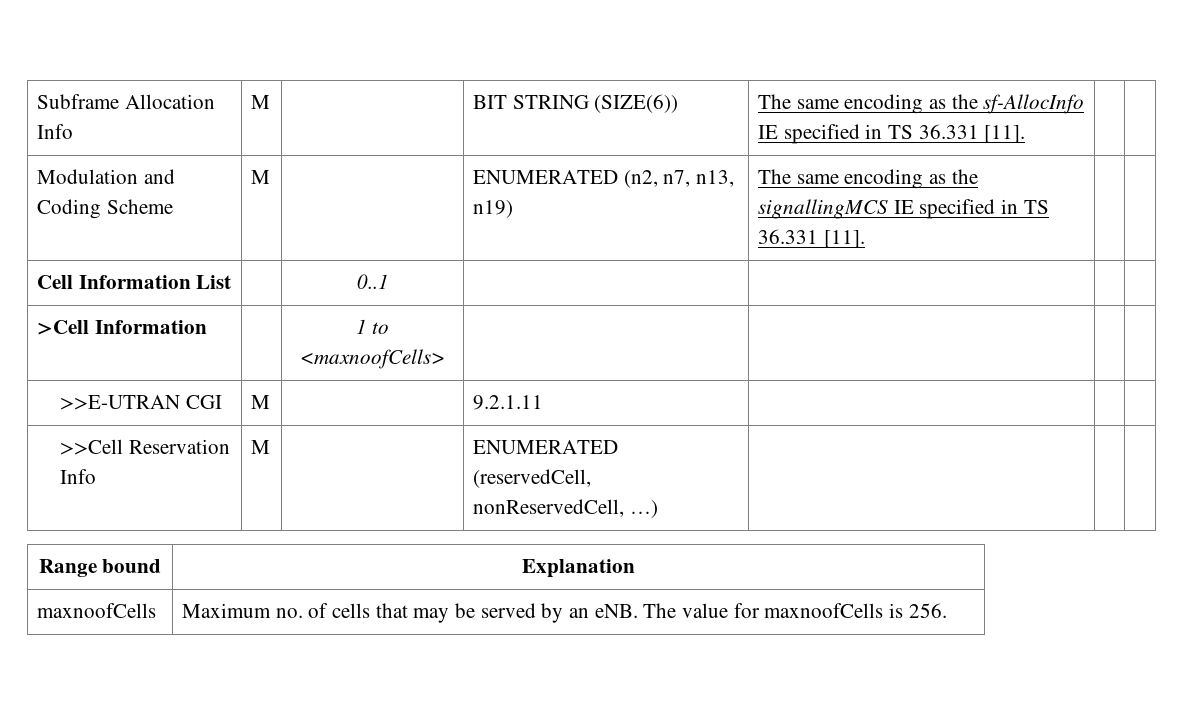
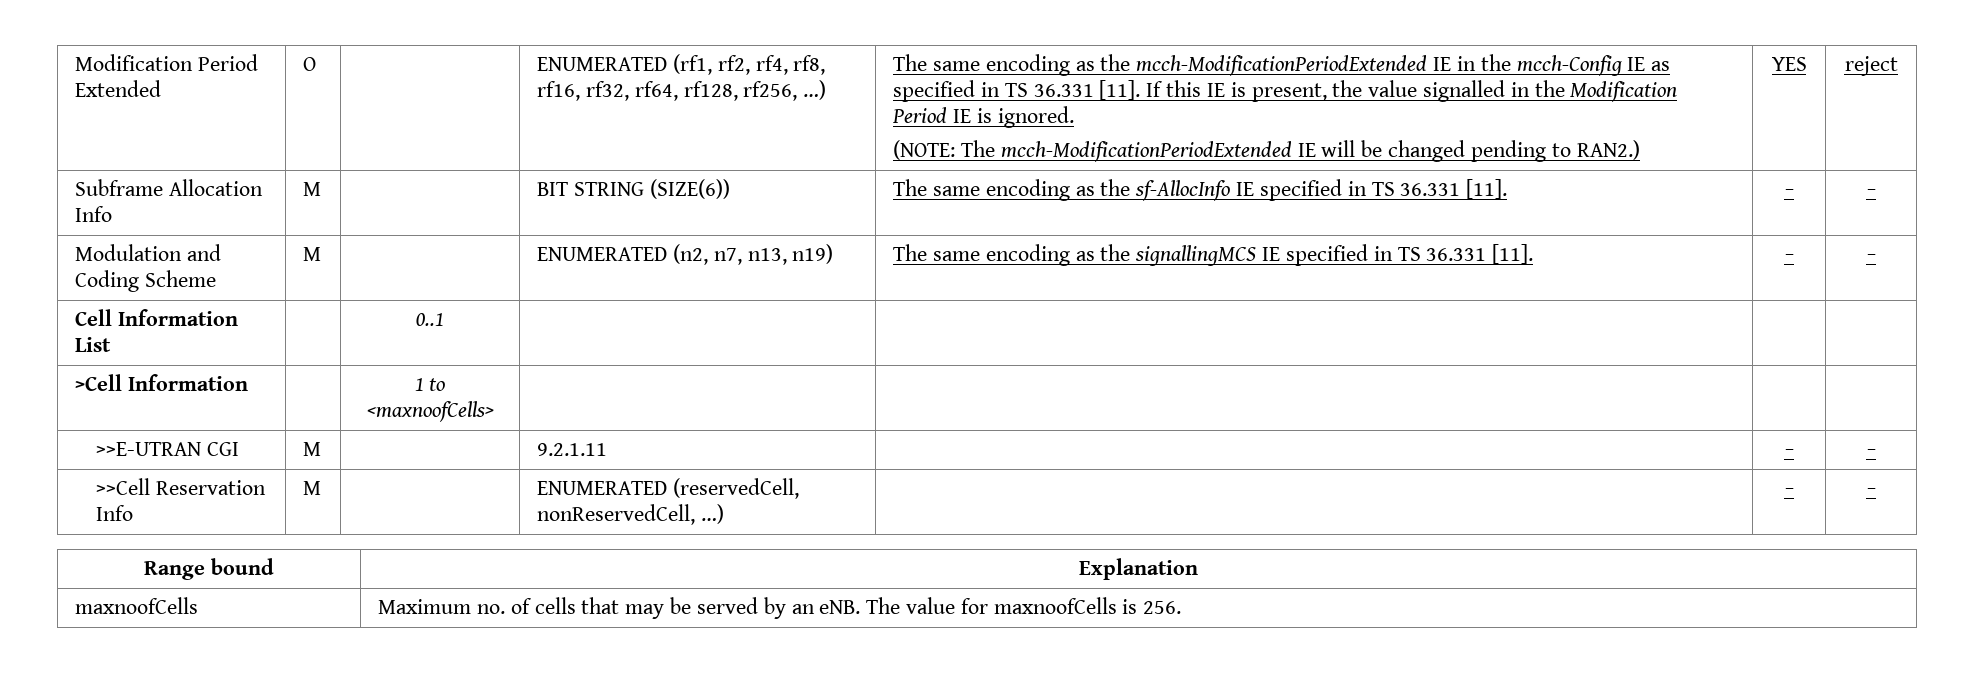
+ Modification Period Extended | O | | ENUMERATED (rf1, rf2, rf4, rf8, rf16, rf32, rf64, rf128, rf256, …) | The same encoding as the mcch-ModificationPeriodExtended IE in the mcch-Config IE as specified in TS 36.331 [11]. If this IE is present, the value signalled in the Modification Period IE is ignored.
+ (NOTE: The mcch-ModificationPeriodExtended IE will be changed pending to RAN2.) | YES | reject
- Subframe Allocation Info | M | | BIT STRING (SIZE(6)) | The same encoding as the sf-AllocInfo IE specified in TS 36.331 [11].
+ Subframe Allocation Info | M | | BIT STRING (SIZE(6)) | The same encoding as the sf-AllocInfo IE specified in TS 36.331 [11]. | − | −
- Modulation and Coding Scheme | M | | ENUMERATED (n2, n7, n13, n19) | The same encoding as the signallingMCS IE specified in TS 36.331 [11]. | |
+ Modulation and Coding Scheme | M | | ENUMERATED (n2, n7, n13, n19) | The same encoding as the signallingMCS IE specified in TS 36.331 [11]. | − | −
- >>E-UTRAN CGI | M | | 9.2.1.11 | | |
+ >>E-UTRAN CGI | M | | 9.2.1.11 | | − | −
- >>Cell Reservation Info | M | | ENUMERATED (reservedCell, nonReservedCell, …) | | |
+ >>Cell Reservation Info | M | | ENUMERATED (reservedCell, nonReservedCell, …) | | − | −

